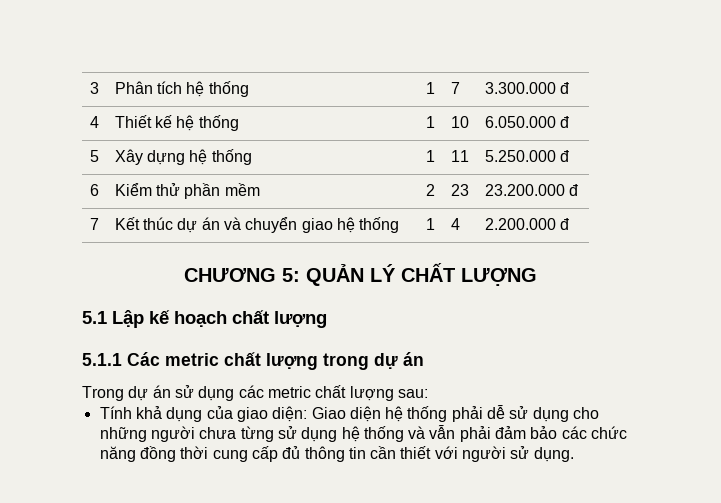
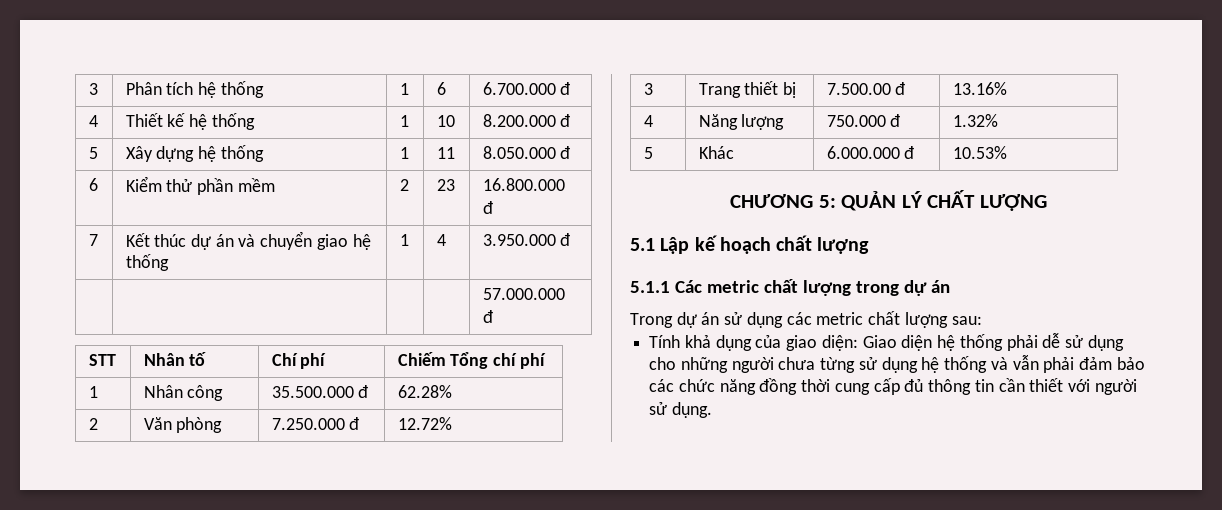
- 3 | Phân tích hệ thống | 1 | 7 | 3.300.000 đ
+ 3 | Phân tích hệ thống | 1 | 6 | 6.700.000 đ
- 4 | Thiết kế hệ thống | 1 | 10 | 6.050.000 đ
+ 4 | Thiết kế hệ thống | 1 | 10 | 8.200.000 đ
- 5 | Xây dựng hệ thống | 1 | 11 | 5.250.000 đ
+ 5 | Xây dựng hệ thống | 1 | 11 | 8.050.000 đ
- 6 | Kiểm thử phần mềm | 2 | 23 | 23.200.000 đ
+ 6 | Kiểm thử phần mềm | 2 | 23 | 16.800.000 đ
- 7 | Kết thúc dự án và chuyển giao hệ thống | 1 | 4 | 2.200.000 đ
+ 7 | Kết thúc dự án và chuyển giao hệ thống | 1 | 4 | 3.950.000 đ
+ | | | | 57.000.000 đ
+ STT | Nhân tố | Chí phí | Chiếm Tổng chí phí
+ 1 | Nhân công | 35.500.000 đ | 62.28%
+ 2 | Văn phòng | 7.250.000 đ | 12.72%
+ 3 | Trang thiết bị | 7.500.00 đ | 13.16%
+ 4 | Năng lượng | 750.000 đ | 1.32%
+ 5 | Khác | 6.000.000 đ | 10.53%

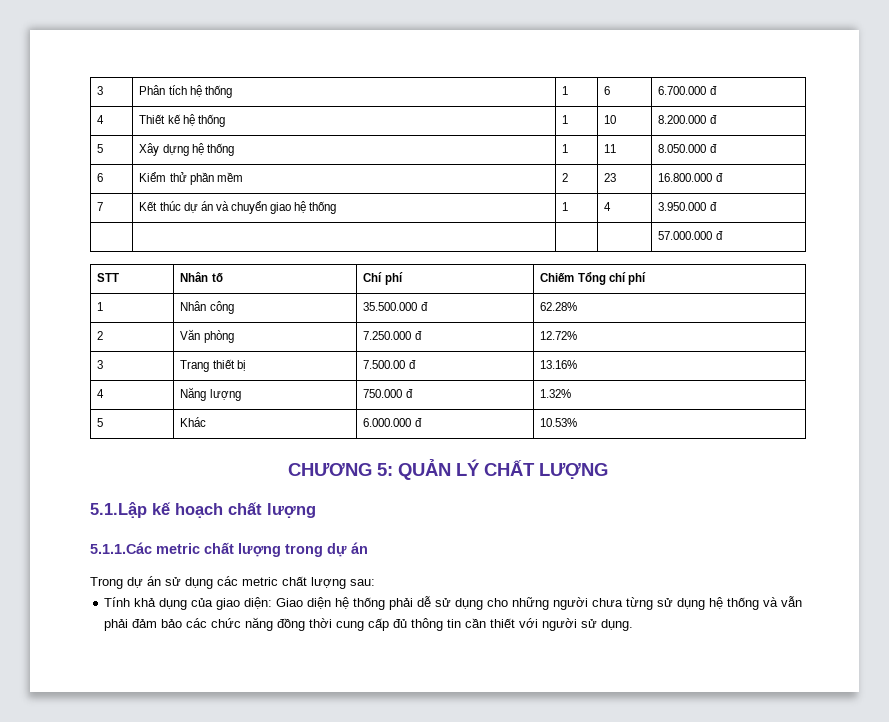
- 5.1 Lập kế hoạch chất lượng
+ 5.1.Lập kế hoạch chất lượng
- 5.1.1 Các metric chất lượng trong dự án
+ 5.1.1.Các metric chất lượng trong dự án

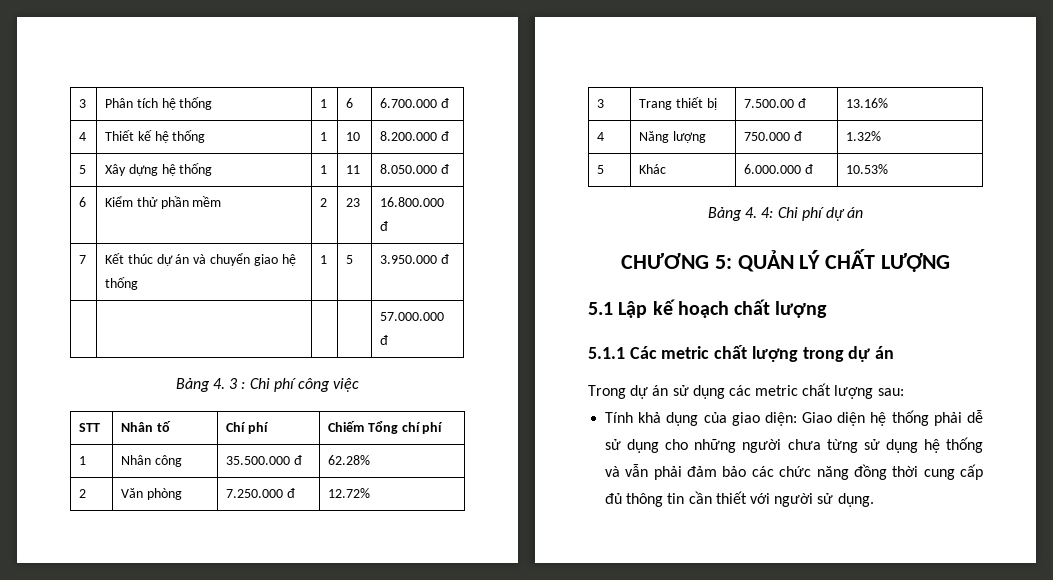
- 7 | Kết thúc dự án và chuyển giao hệ thống | 1 | 4 | 3.950.000 đ
+ 7 | Kết thúc dự án và chuyển giao hệ thống | 1 | 5 | 3.950.000 đ
+ Bảng 4. 3 : Chi phí công việc
+ Bảng 4. 4: Chi phí dự án
- 5.1.Lập kế hoạch chất lượng
+ 5.1 Lập kế hoạch chất lượng
- 5.1.1.Các metric chất lượng trong dự án
+ 5.1.1 Các metric chất lượng trong dự án

